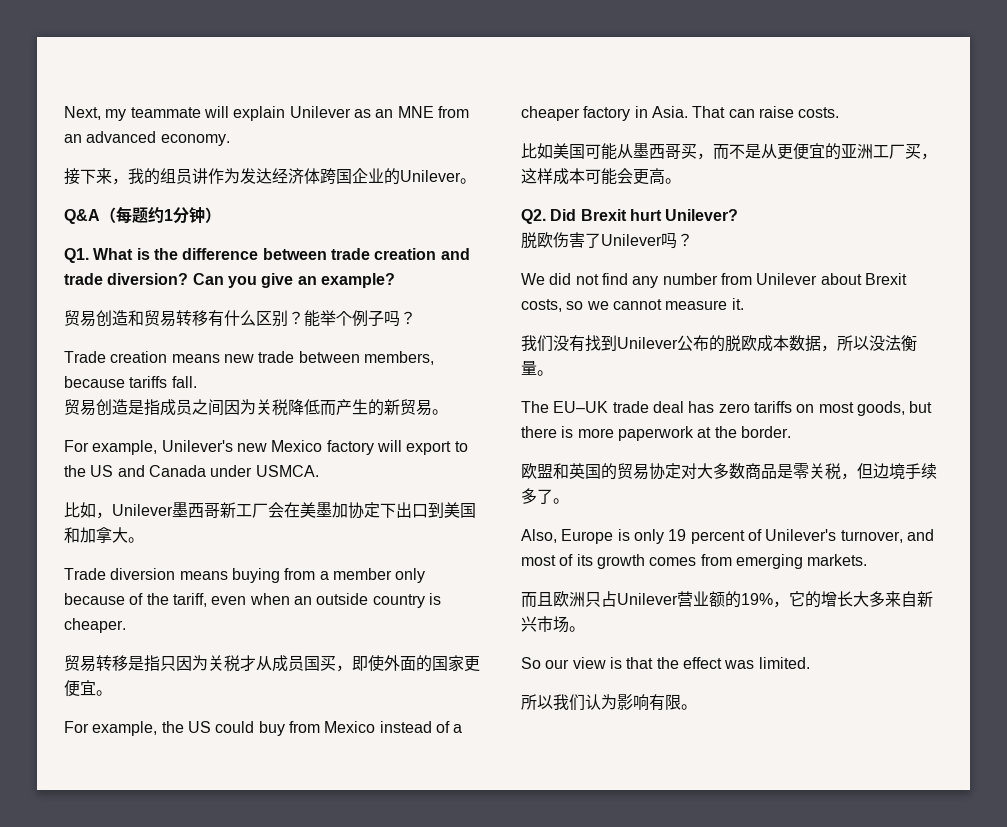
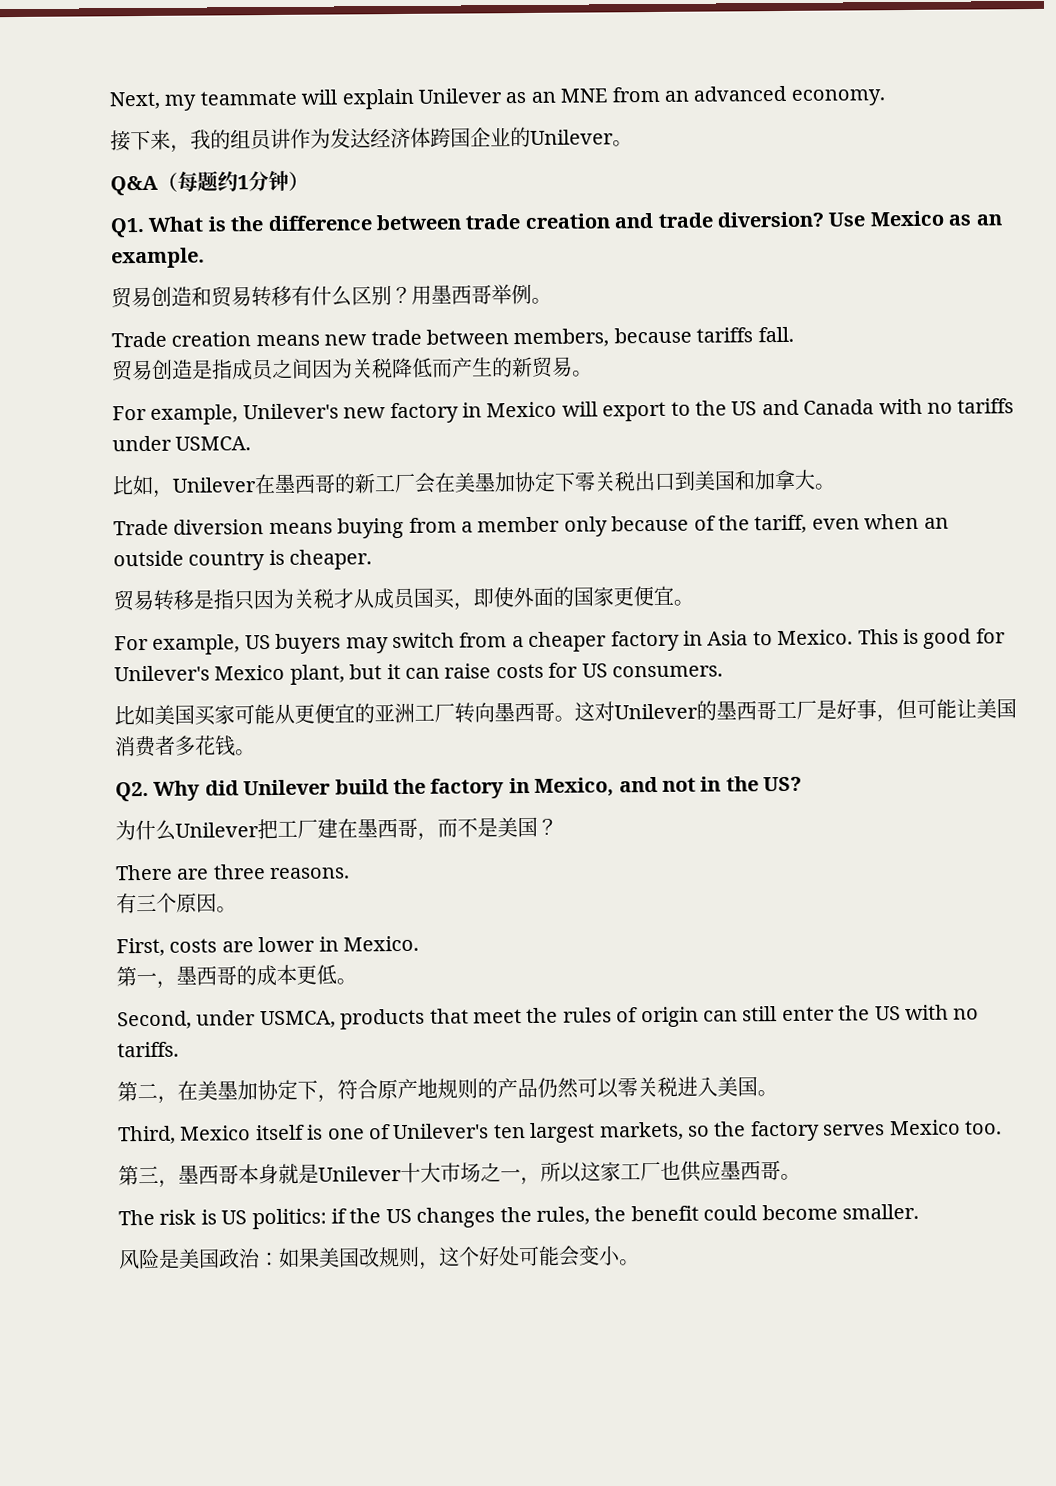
- Can you give an example?
+ Use Mexico as an example.
- 能举个例子吗？
+ 用墨西哥举例。
- For example, Unilever's new Mexico factory will export to the US and Canada under USMCA.
+ For example, Unilever's new factory in Mexico will export to the US and Canada with no tariffs under USMCA.
- 比如，Unilever墨西哥新工厂会在美墨加协定下出口到美国和加拿大。
+ 比如，Unilever在墨西哥的新工厂会在美墨加协定下零关税出口到美国和加拿大。
- For example, the US could buy from Mexico instead of a cheaper factory in Asia. That can raise costs.
- 比如美国可能从墨西哥买，而不是从更便宜的亚洲工厂买，这样成本可能会更高。
- Q2. Did Brexit hurt Unilever?
- 脱欧伤害了Unilever吗？
- We did not find any number from Unilever about Brexit costs, so we cannot measure it.
- 我们没有找到Unilever公布的脱欧成本数据，所以没法衡量。
- The EU–UK trade deal has zero tariffs on most goods, but there is more paperwork at the border.
- 欧盟和英国的贸易协定对大多数商品是零关税，但边境手续多了。
- Also, Europe is only 19 percent of Unilever's turnover, and most of its growth comes from emerging markets.
- 而且欧洲只占Unilever营业额的19%，它的增长大多来自新兴市场。
- So our view is that the effect was limited.
- 所以我们认为影响有限。
+ For example, US buyers may switch from a cheaper factory in Asia to Mexico. This is good for Unilever's Mexico plant, but it can raise costs for US consumers.
+ 比如美国买家可能从更便宜的亚洲工厂转向墨西哥。这对Unilever的墨西哥工厂是好事，但可能让美国消费者多花钱。
+ Q2. Why did Unilever build the factory in Mexico, and not in the US?
+ 为什么Unilever把工厂建在墨西哥，而不是美国？
+ There are three reasons.
+ 有三个原因。
+ First, costs are lower in Mexico.
+ 第一，墨西哥的成本更低。
+ Second, under USMCA, products that meet the rules of origin can still enter the US with no tariffs.
+ 第二，在美墨加协定下，符合原产地规则的产品仍然可以零关税进入美国。
+ Third, Mexico itself is one of Unilever's ten largest markets, so the factory serves Mexico too.
+ 第三，墨西哥本身就是Unilever十大市场之一，所以这家工厂也供应墨西哥。
+ The risk is US politics: if the US changes the rules, the benefit could become smaller.
+ 风险是美国政治：如果美国改规则，这个好处可能会变小。

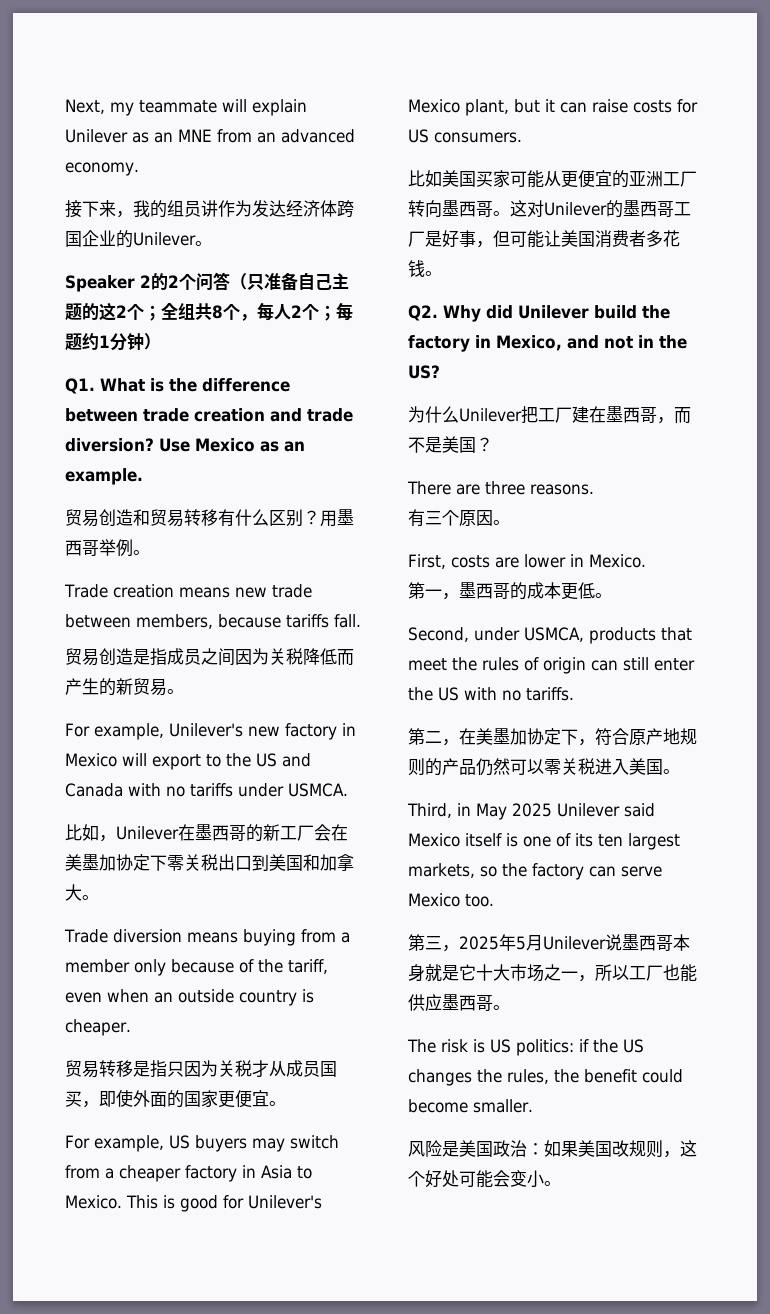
- Q&A（每题约1分钟）
+ Speaker 2的2个问答（只准备自己主题的这2个；全组共8个，每人2个；每题约1分钟）
- Third, Mexico itself is one of Unilever's ten largest markets, so the factory serves Mexico too.
+ Third, in May 2025 Unilever said Mexico itself is one of its ten largest markets, so the factory can serve Mexico too.
- 第三，墨西哥本身就是Unilever十大市场之一，所以这家工厂也供应墨西哥。
+ 第三，2025年5月Unilever说墨西哥本身就是它十大市场之一，所以工厂也能供应墨西哥。

